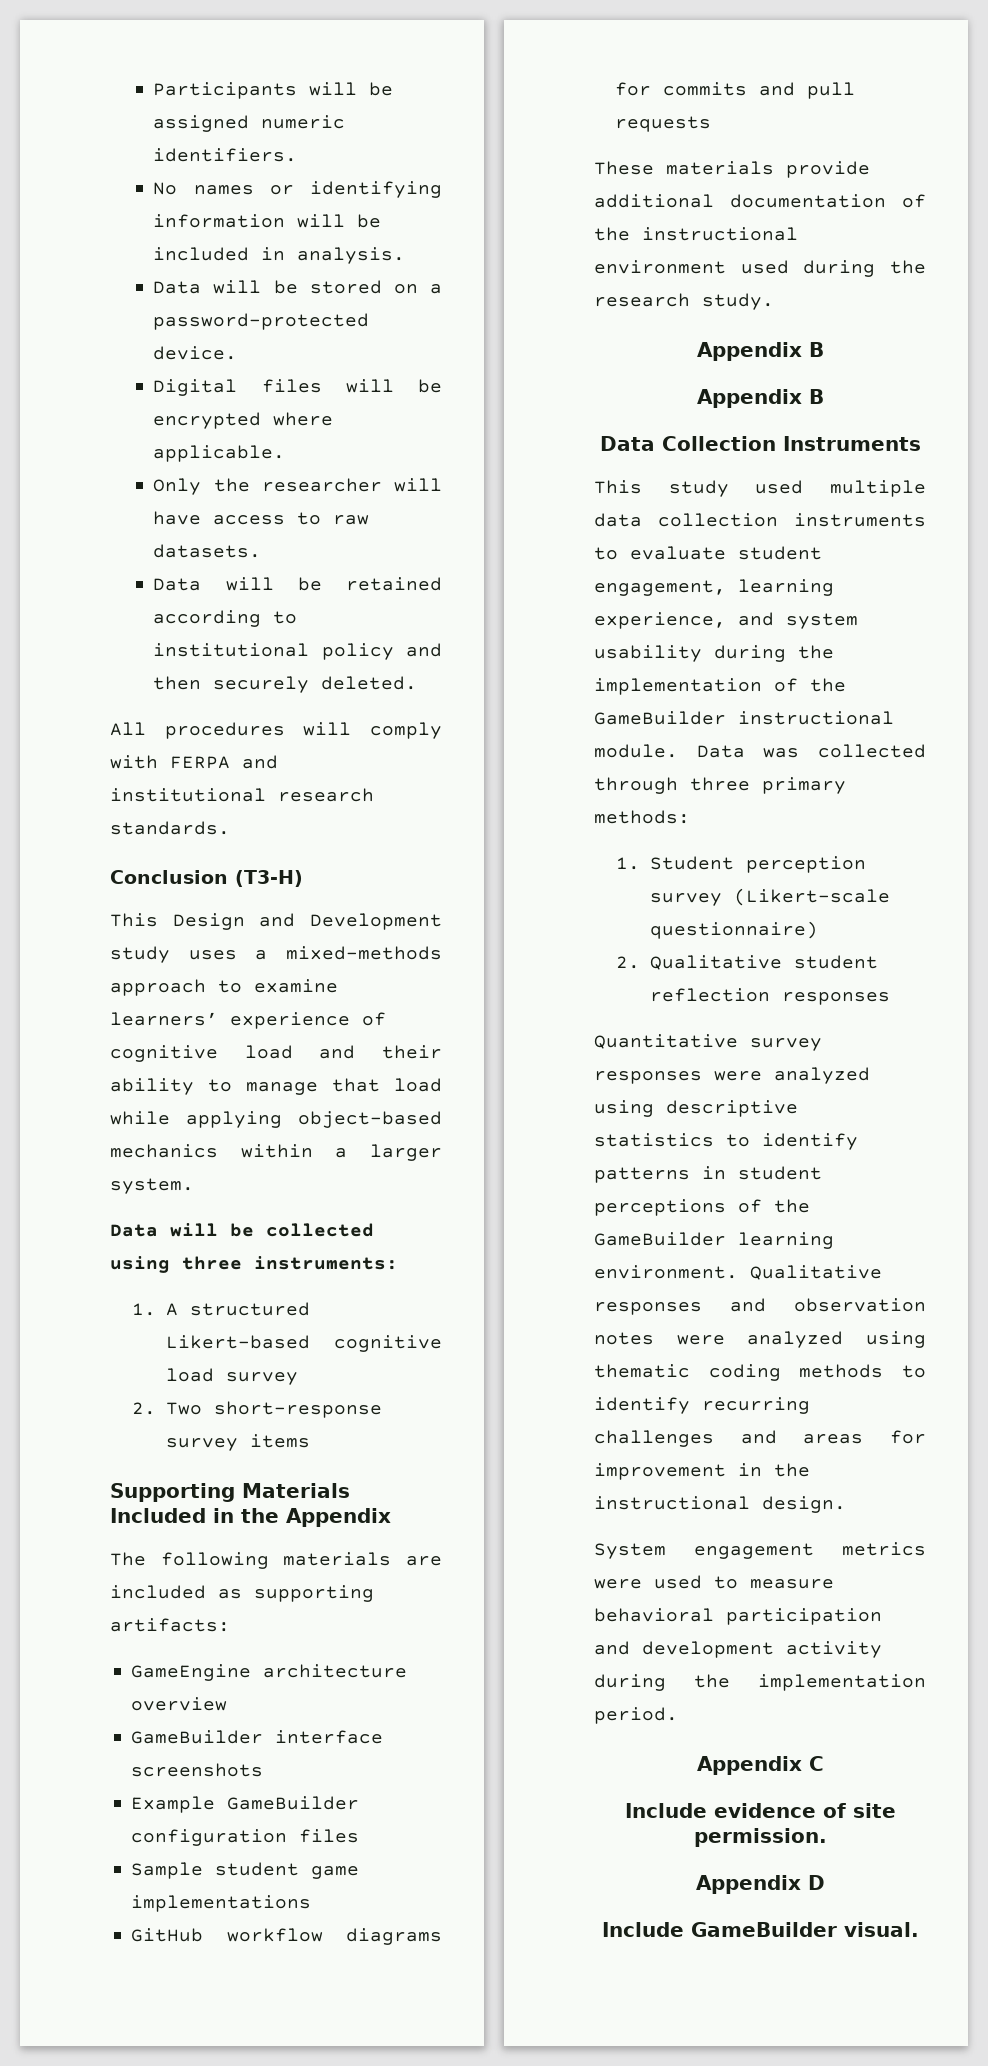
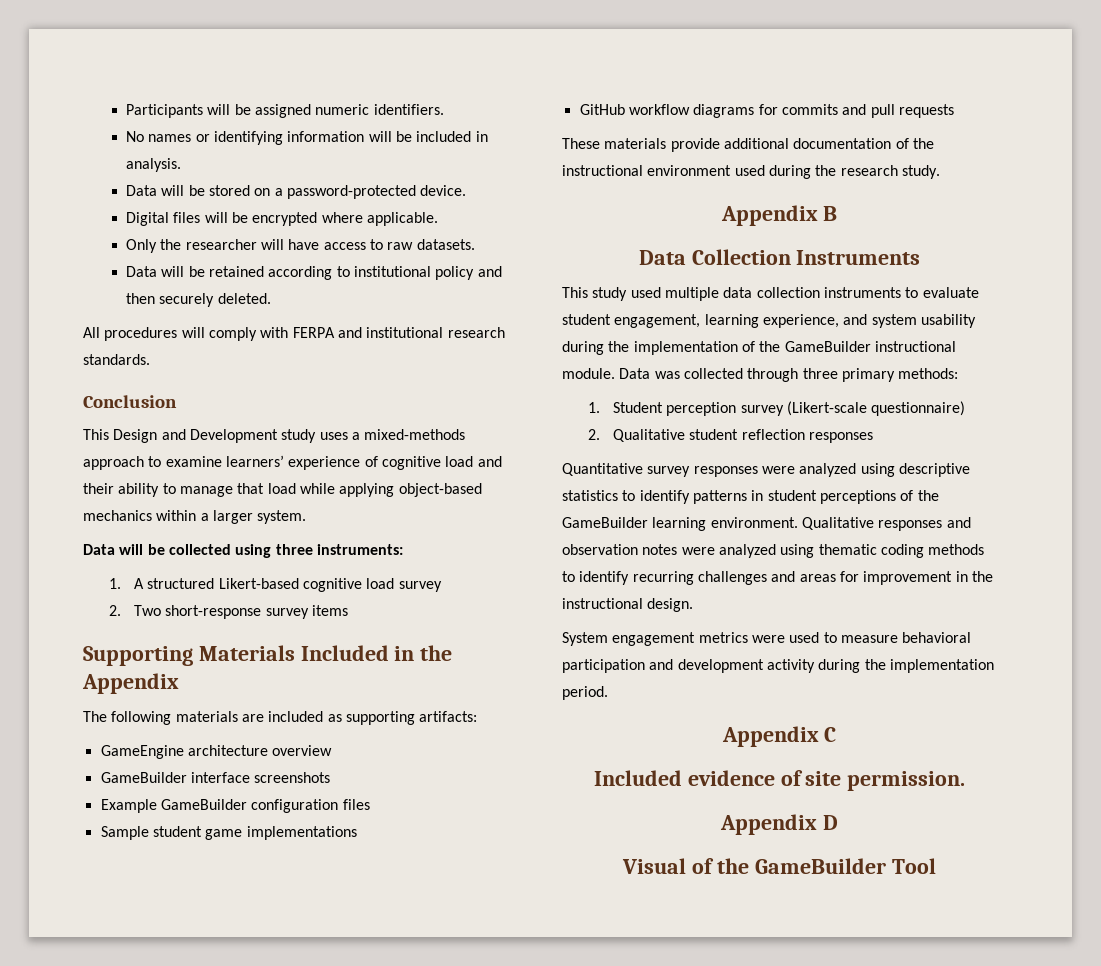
- Conclusion (T3-H)
+ Conclusion
  These materials provide additional documentation of the instructional environment used during the research study.
- Appendix B
- Include evidence of site permission.
+ Included evidence of site permission.
- Include GameBuilder visual.
+ Visual of the GameBuilder Tool

